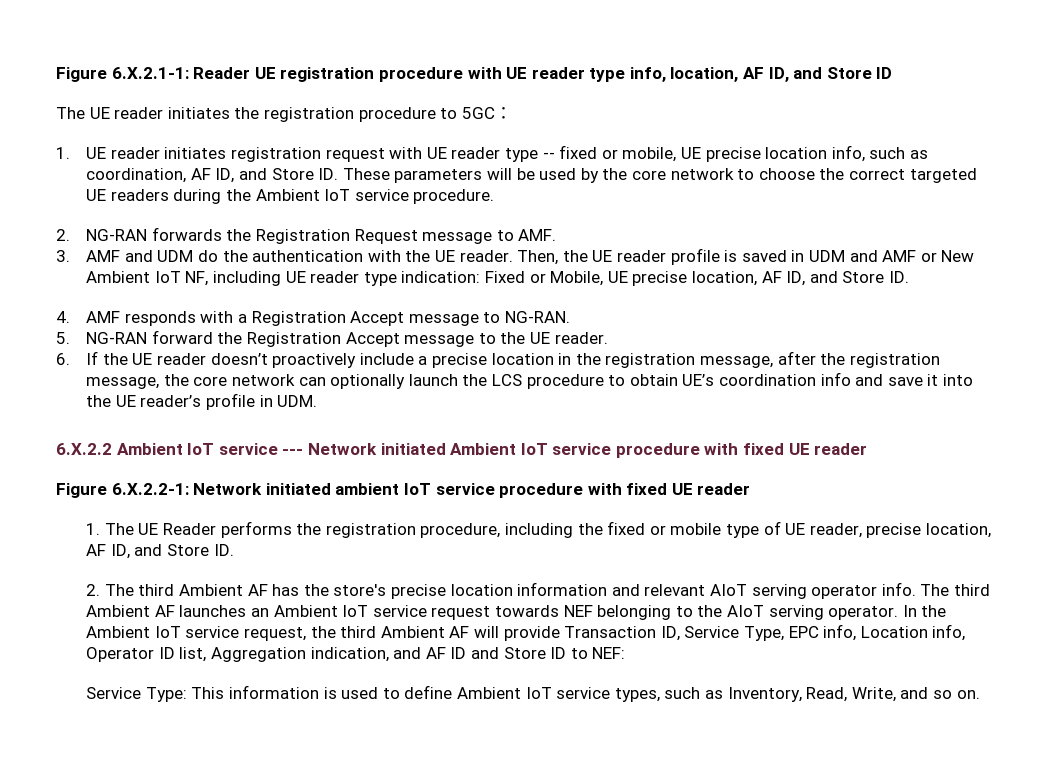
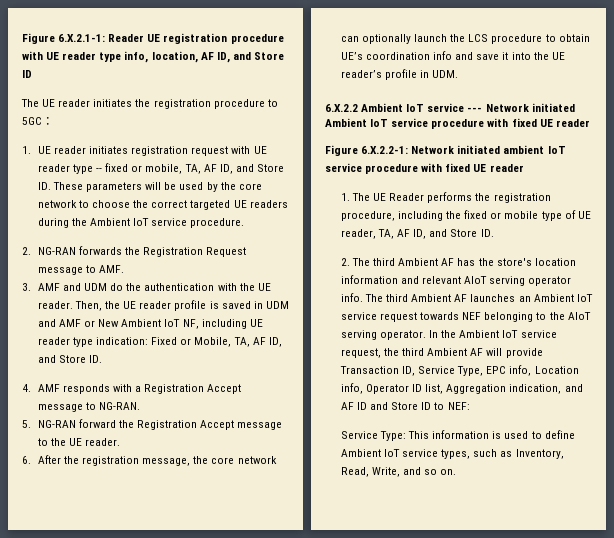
- 1. UE reader initiates registration request with UE reader type -- fixed or mobile, UE precise location info, such as coordination, AF ID, and Store ID. These parameters will be used by the core network to choose the correct targeted UE readers during the Ambient IoT service procedure.
+ 1. UE reader initiates registration request with UE reader type -- fixed or mobile, TA, AF ID, and Store ID. These parameters will be used by the core network to choose the correct targeted UE readers during the Ambient IoT service procedure.
- Then, the UE reader profile is saved in UDM and AMF or New Ambient IoT NF, including UE reader type indication: Fixed or Mobile, UE precise location, AF ID, and Store ID.
+ Then, the UE reader profile is saved in UDM and AMF or New Ambient IoT NF, including UE reader type indication: Fixed or Mobile, TA, AF ID, and Store ID.
- 6. If the UE reader doesn’t proactively include a precise location in the registration message, after the registration message, the core network can optionally launch the LCS procedure to obtain UE’s coordination info and save it into the UE reader’s profile in UDM.
+ 6. After the registration message, the core network can optionally launch the LCS procedure to obtain UE’s coordination info and save it into the UE reader’s profile in UDM.
- 1. The UE Reader performs the registration procedure, including the fixed or mobile type of UE reader, precise location, AF ID, and Store ID.
+ 1. The UE Reader performs the registration procedure, including the fixed or mobile type of UE reader, TA, AF ID, and Store ID.
- 2. The third Ambient AF has the store's precise location information and relevant AIoT serving operator info.
+ 2. The third Ambient AF has the store's location information and relevant AIoT serving operator info.

